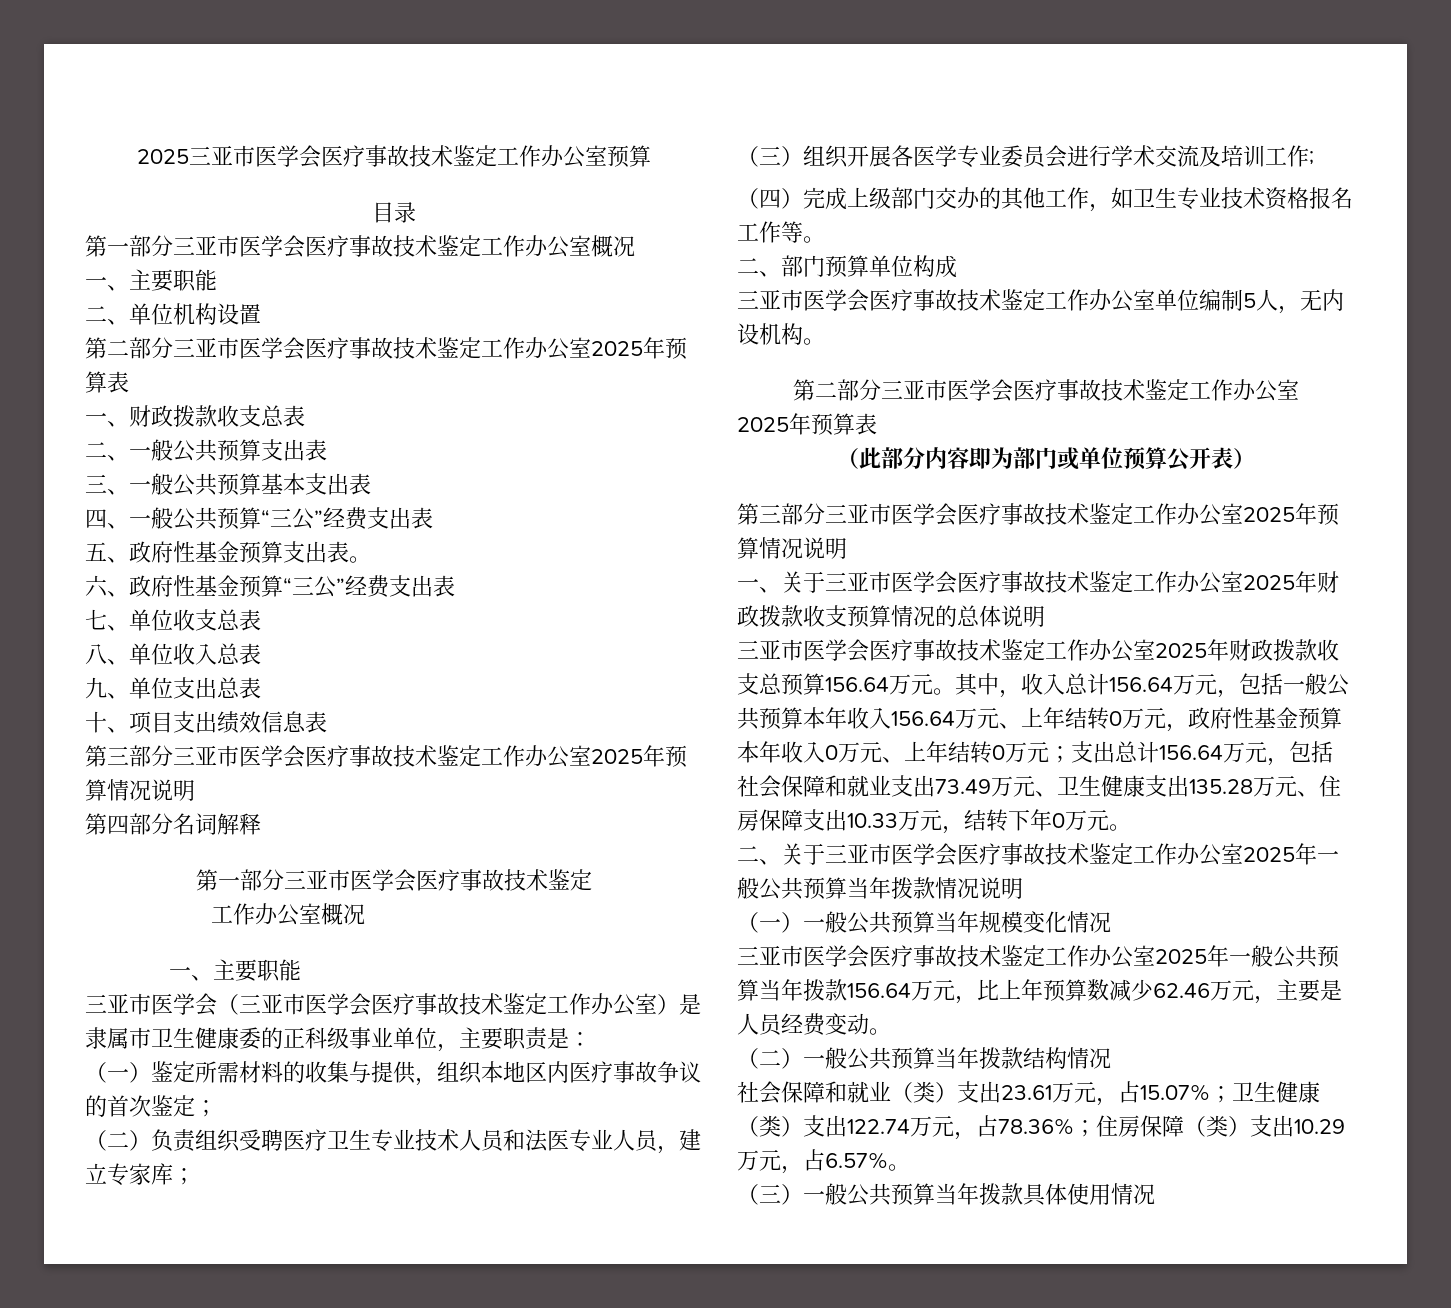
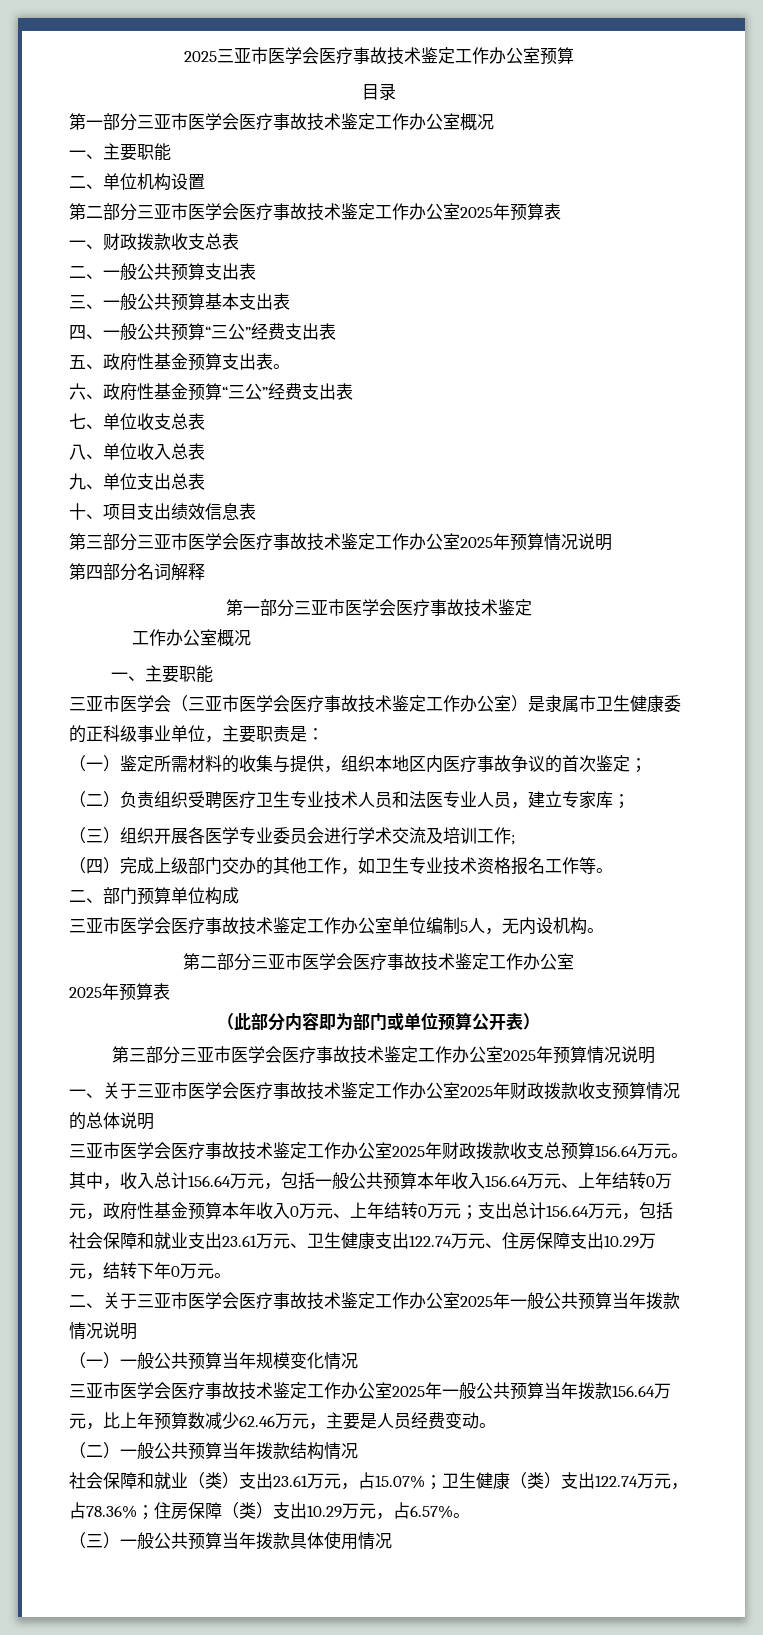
- 其中，收入总计156.64万元，包括一般公共预算本年收入156.64万元、上年结转0万元，政府性基金预算本年收入0万元、上年结转0万元；支出总计156.64万元，包括社会保障和就业支出73.49万元、卫生健康支出135.28万元、住房保障支出10.33万元，结转下年0万元。
+ 其中，收入总计156.64万元，包括一般公共预算本年收入156.64万元、上年结转0万元，政府性基金预算本年收入0万元、上年结转0万元；支出总计156.64万元，包括社会保障和就业支出23.61万元、卫生健康支出122.74万元、住房保障支出10.29万元，结转下年0万元。

